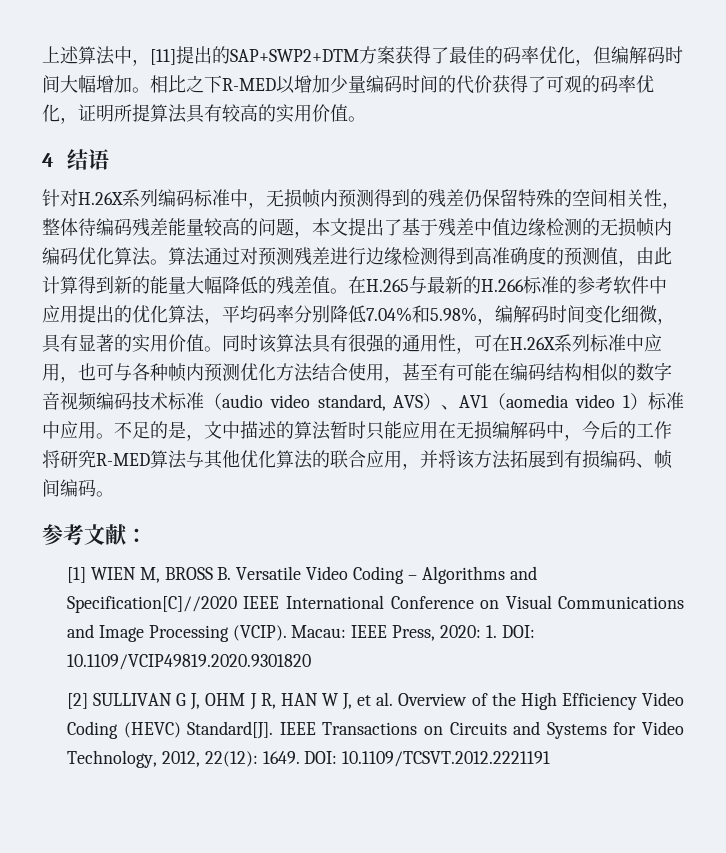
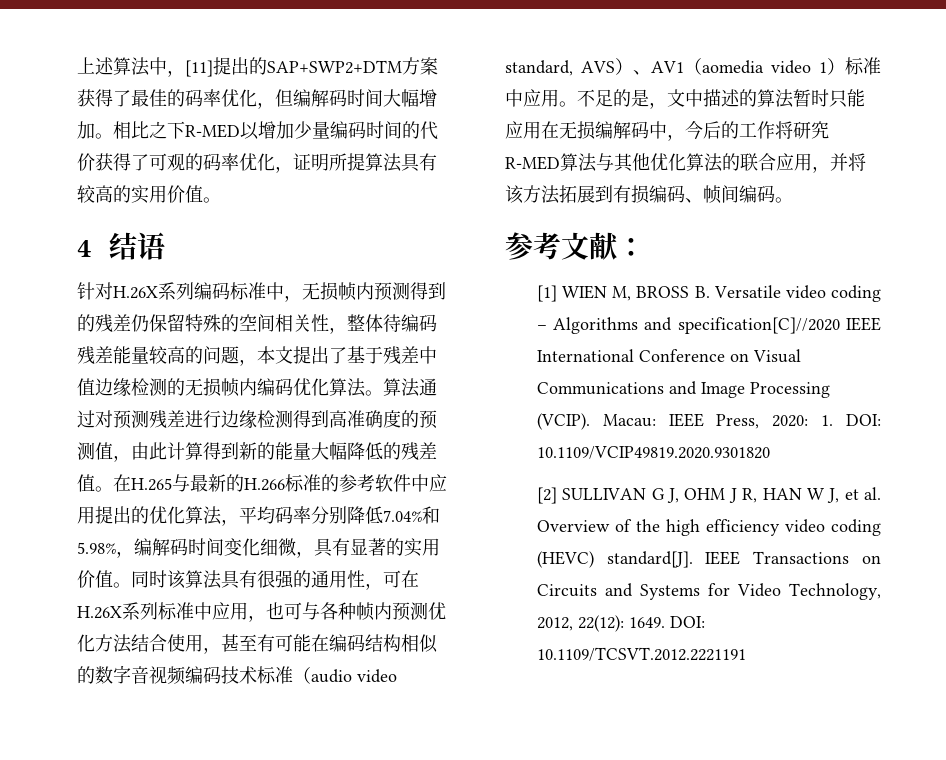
- [1] WIEN M, BROSS B. Versatile Video Coding – Algorithms and Specification[C]//2020 IEEE International Conference on Visual Communications and Image Processing (VCIP).
+ [1] WIEN M, BROSS B. Versatile video coding – Algorithms and specification[C]//2020 IEEE International Conference on Visual Communications and Image Processing (VCIP).
- [2] SULLIVAN G J, OHM J R, HAN W J, et al. Overview of the High Efficiency Video Coding (HEVC) Standard[J].
+ [2] SULLIVAN G J, OHM J R, HAN W J, et al. Overview of the high efficiency video coding (HEVC) standard[J].

